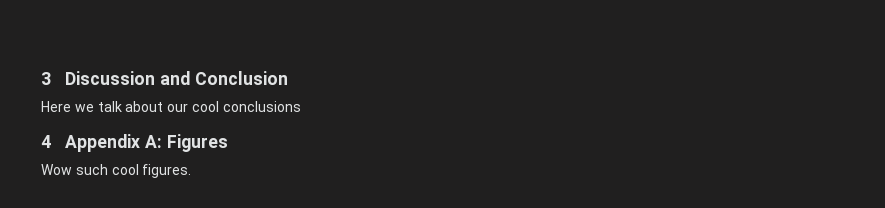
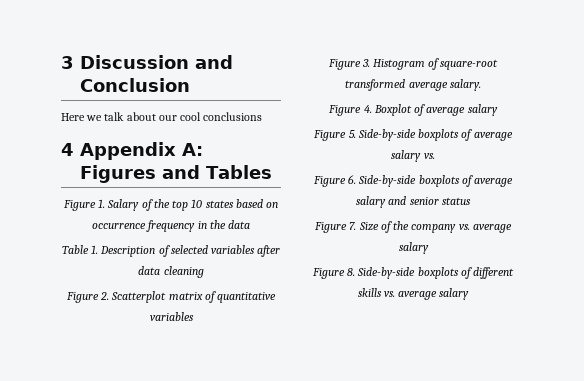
- 4 Appendix A: Figures
- Wow such cool figures.
+ 4 Appendix A: Figures and Tables
+ Figure 1. Salary of the top 10 states based on occurrence frequency in the data
+ Table 1. Description of selected variables after data cleaning
+ Figure 2. Scatterplot matrix of quantitative variables
+ Figure 3. Histogram of square-root transformed average salary.
+ Figure 4. Boxplot of average salary
+ Figure 5. Side-by-side boxplots of average salary vs.
+ Figure 6. Side-by-side boxplots of average salary and senior status
+ Figure 7. Size of the company vs. average salary
+ Figure 8. Side-by-side boxplots of different skills vs. average salary

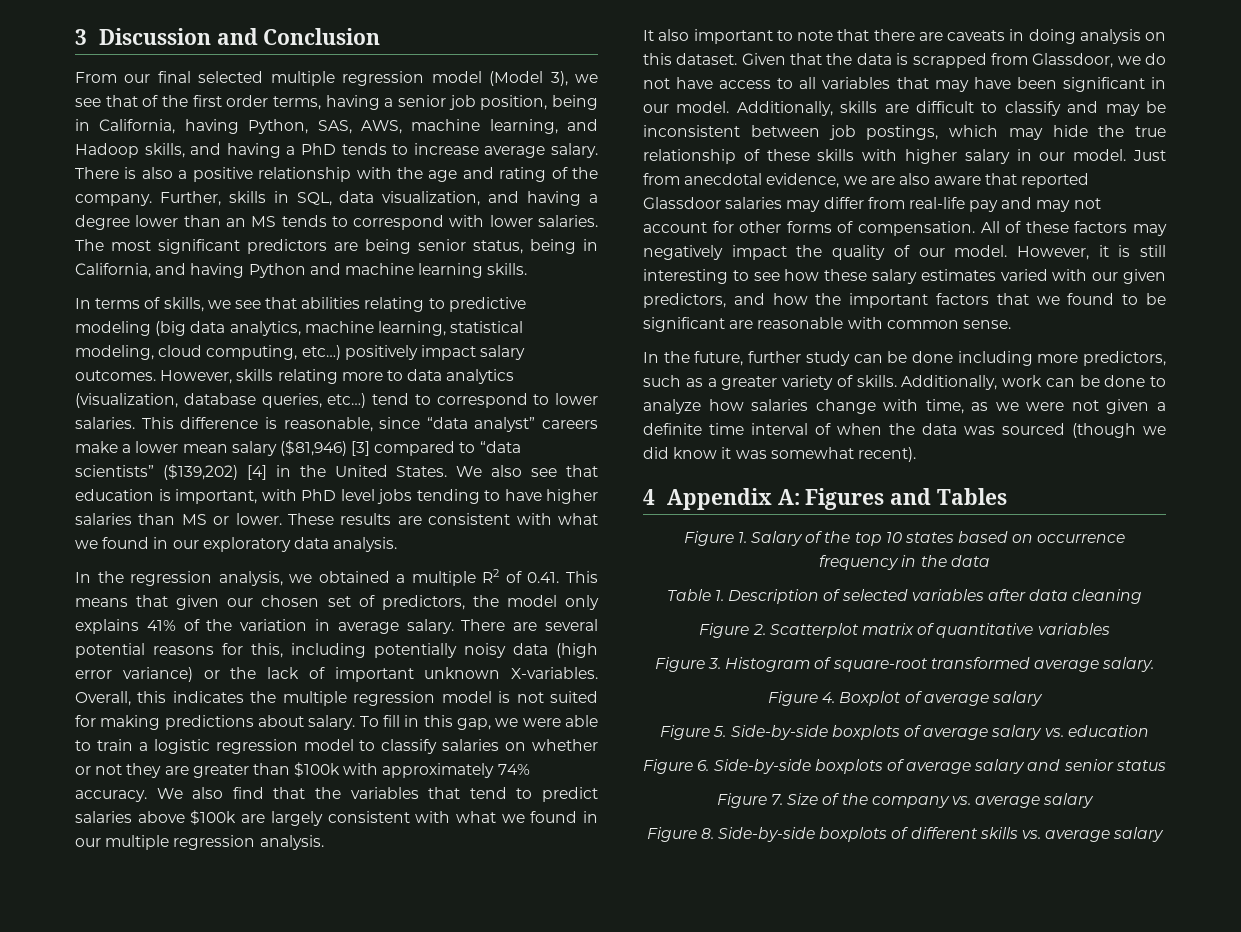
- Here we talk about our cool conclusions
+ From our final selected multiple regression model (Model 3), we see that of the first order terms, having a senior job position, being in California, having Python, SAS, AWS, machine learning, and Hadoop skills, and having a PhD tends to increase average salary. There is also a positive relationship with the age and rating of the company. Further, skills in SQL, data visualization, and having a degree lower than an MS tends to correspond with lower salaries. The most significant predictors are being senior status, being in California, and having Python and machine learning skills.
+ In terms of skills, we see that abilities relating to predictive modeling (big data analytics, machine learning, statistical modeling, cloud computing, etc…) positively impact salary outcomes. However, skills relating more to data analytics (visualization, database queries, etc…) tend to correspond to lower salaries. This difference is reasonable, since “data analyst” careers make a lower mean salary ($81,946) [3] compared to “data scientists” ($139,202) [4] in the United States. We also see that education is important, with PhD level jobs tending to have higher salaries than MS or lower. These results are consistent with what we found in our exploratory data analysis.
+ In the regression analysis, we obtained a multiple R2 of 0.41. This means that given our chosen set of predictors, the model only explains 41% of the variation in average salary. There are several potential reasons for this, including potentially noisy data (high error variance) or the lack of important unknown X-variables. Overall, this indicates the multiple regression model is not suited for making predictions about salary. To fill in this gap, we were able to train a logistic regression model to classify salaries on whether or not they are greater than $100k with approximately 74% accuracy. We also find that the variables that tend to predict salaries above $100k are largely consistent with what we found in our multiple regression analysis.
+ It also important to note that there are caveats in doing analysis on this dataset. Given that the data is scrapped from Glassdoor, we do not have access to all variables that may have been significant in our model. Additionally, skills are difficult to classify and may be inconsistent between job postings, which may hide the true relationship of these skills with higher salary in our model. Just from anecdotal evidence, we are also aware that reported Glassdoor salaries may differ from real-life pay and may not account for other forms of compensation. All of these factors may negatively impact the quality of our model. However, it is still interesting to see how these salary estimates varied with our given predictors, and how the important factors that we found to be significant are reasonable with common sense.
+ In the future, further study can be done including more predictors, such as a greater variety of skills. Additionally, work can be done to analyze how salaries change with time, as we were not given a definite time interval of when the data was sourced (though we did know it was somewhat recent).
- Figure 5. Side-by-side boxplots of average salary vs.
+ Figure 5. Side-by-side boxplots of average salary vs. education

